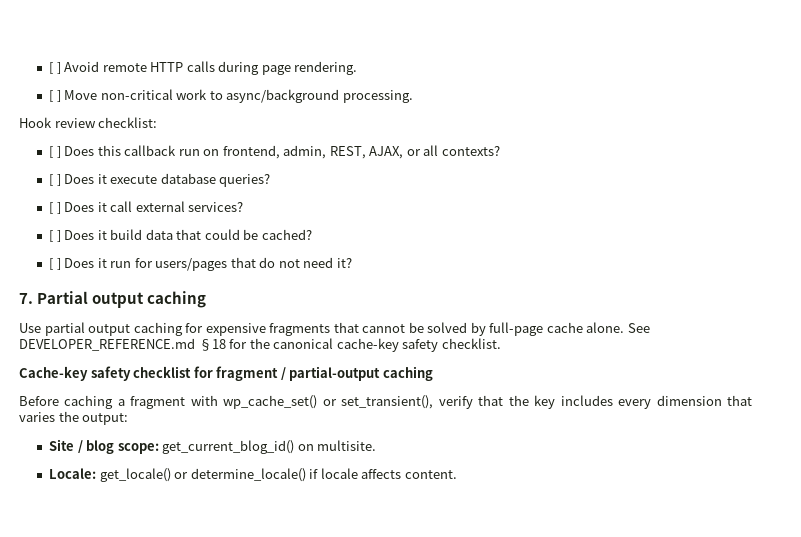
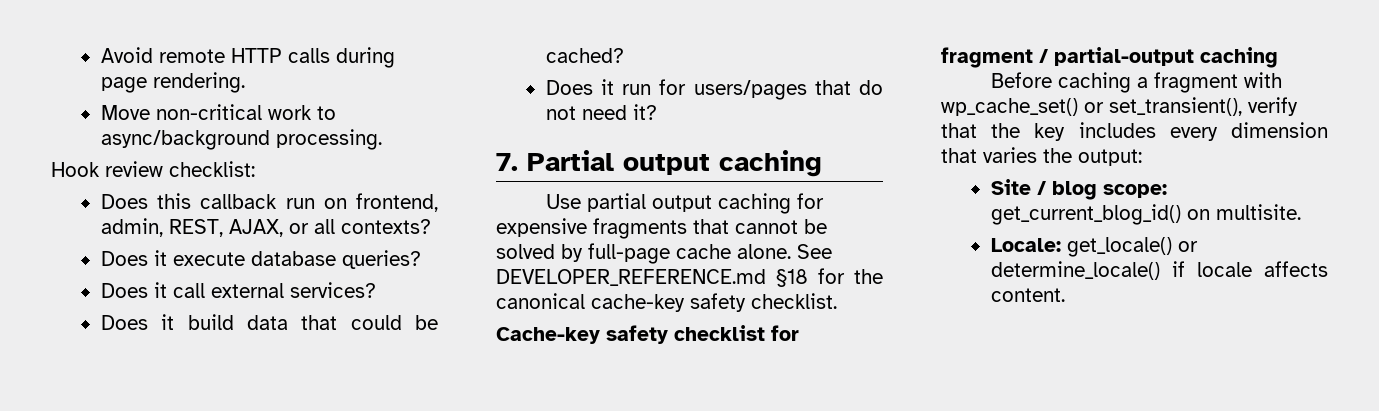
- [ ] Avoid remote HTTP calls during page rendering.
+ Avoid remote HTTP calls during page rendering.
- [ ] Move non-critical work to async/background processing.
+ Move non-critical work to async/background processing.
- [ ] Does this callback run on frontend, admin, REST, AJAX, or all contexts?
+ Does this callback run on frontend, admin, REST, AJAX, or all contexts?
- [ ] Does it execute database queries?
+ Does it execute database queries?
- [ ] Does it call external services?
+ Does it call external services?
- [ ] Does it build data that could be cached?
+ Does it build data that could be cached?
- [ ] Does it run for users/pages that do not need it?
+ Does it run for users/pages that do not need it?

